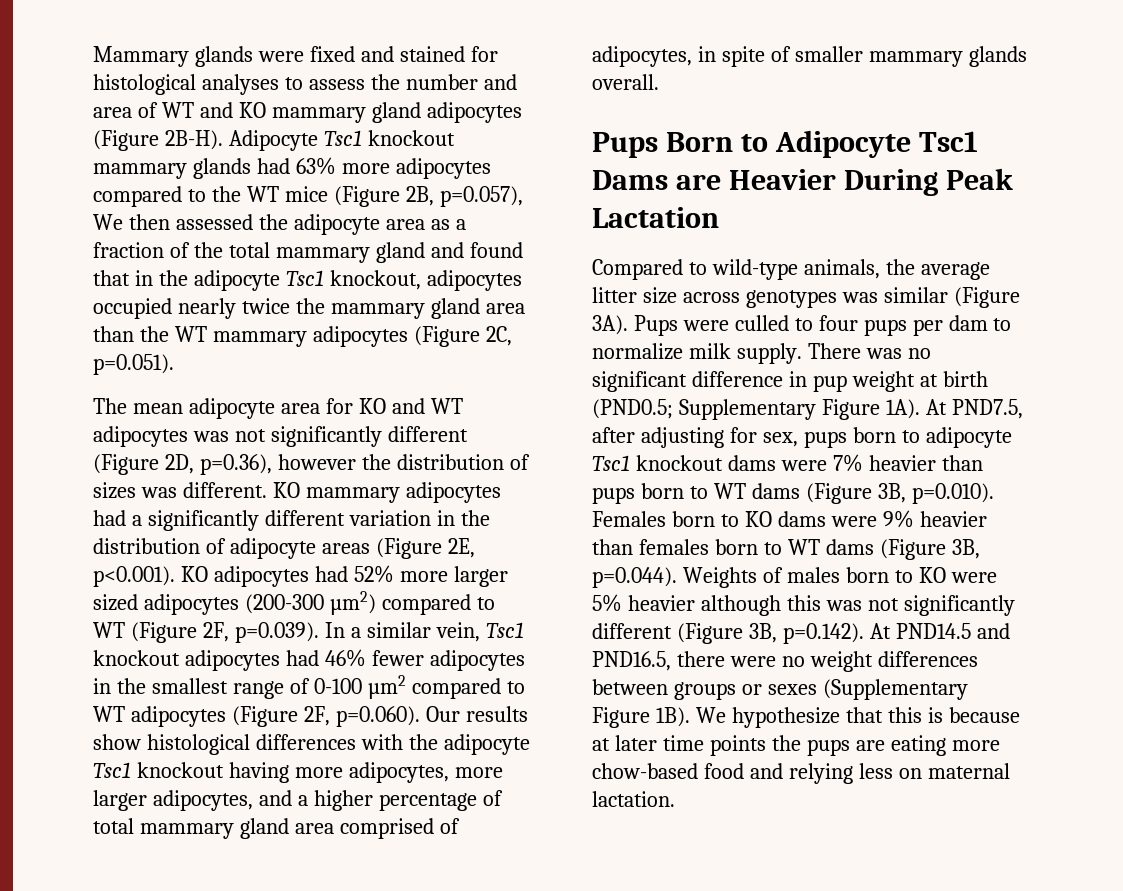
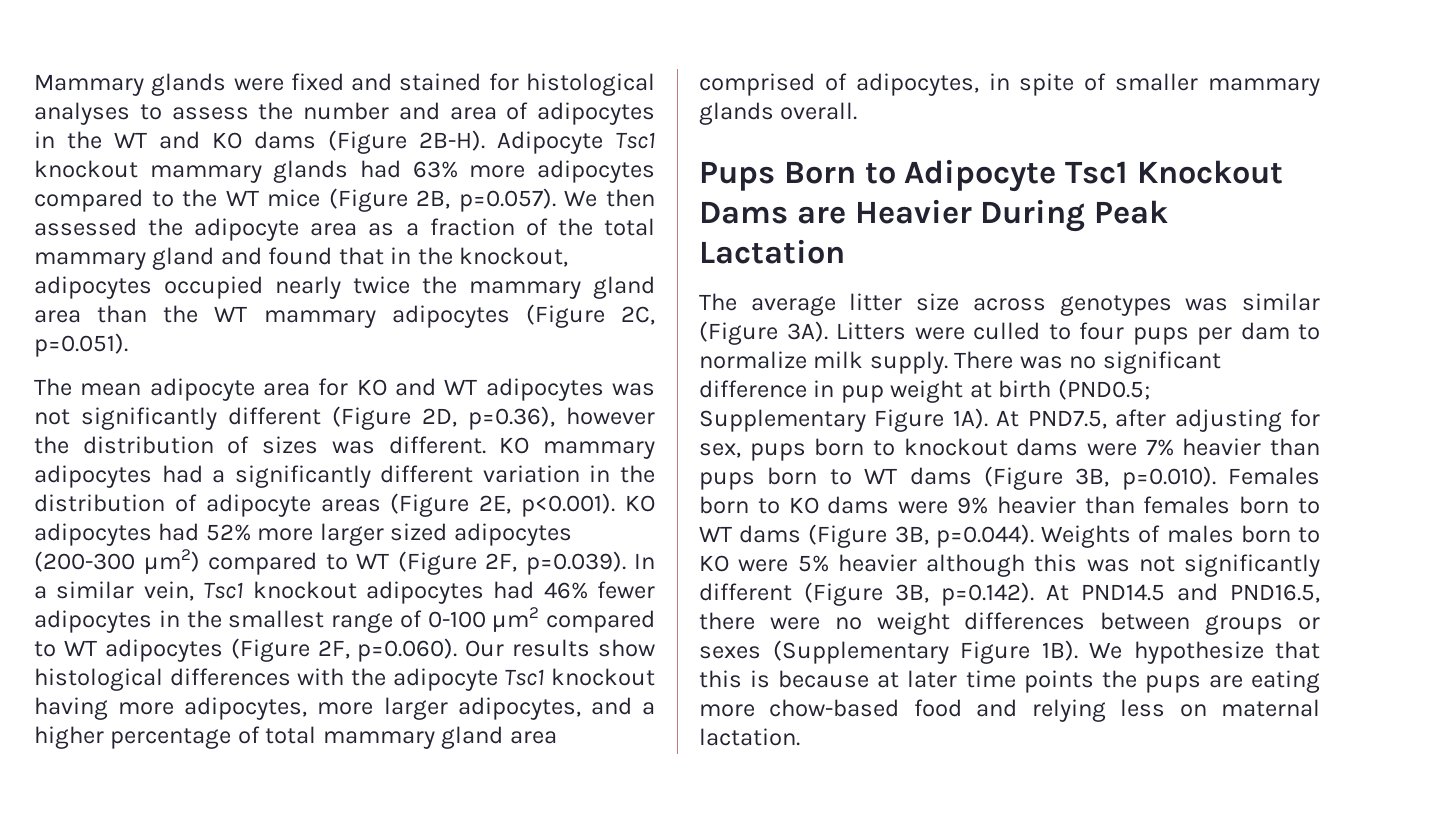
- Mammary glands were fixed and stained for histological analyses to assess the number and area of WT and KO mammary gland adipocytes (Figure 2B-H).
+ Mammary glands were fixed and stained for histological analyses to assess the number and area of adipocytes in the WT and KO dams (Figure 2B-H).
- Adipocyte Tsc1 knockout mammary glands had 63% more adipocytes compared to the WT mice (Figure 2B, p=0.057), We then assessed the adipocyte area as a fraction of the total mammary gland and found that in the adipocyte Tsc1 knockout, adipocytes occupied nearly twice the mammary gland area than the WT mammary adipocytes (Figure 2C, p=0.051).
+ Adipocyte Tsc1 knockout mammary glands had 63% more adipocytes compared to the WT mice (Figure 2B, p=0.057). We then assessed the adipocyte area as a fraction of the total mammary gland and found that in the knockout, adipocytes occupied nearly twice the mammary gland area than the WT mammary adipocytes (Figure 2C, p=0.051).
- Pups Born to Adipocyte Tsc1 Dams are Heavier During Peak Lactation
+ Pups Born to Adipocyte Tsc1 Knockout Dams are Heavier During Peak Lactation
- Compared to wild-type animals, the average litter size across genotypes was similar (Figure 3A).
+ The average litter size across genotypes was similar (Figure 3A).
- Pups were culled to four pups per dam to normalize milk supply.
+ Litters were culled to four pups per dam to normalize milk supply.
- At PND7.5, after adjusting for sex, pups born to adipocyte Tsc1 knockout dams were 7% heavier than pups born to WT dams (Figure 3B, p=0.010). Females born to KO dams were 9% heavier than females born to WT dams (Figure 3B, p=0.044). Weights of males born to KO were 5% heavier although this was not significantly different (Figure 3B, p=0.142). At PND14.5 and PND16.5, there were no weight differences between groups or sexes (Supplementary Figure 1B).
+ At PND7.5, after adjusting for sex, pups born to knockout dams were 7% heavier than pups born to WT dams (Figure 3B, p=0.010). Females born to KO dams were 9% heavier than females born to WT dams (Figure 3B, p=0.044). Weights of males born to KO were 5% heavier although this was not significantly different (Figure 3B, p=0.142). At PND14.5 and PND16.5, there were no weight differences between groups or sexes (Supplementary Figure 1B).

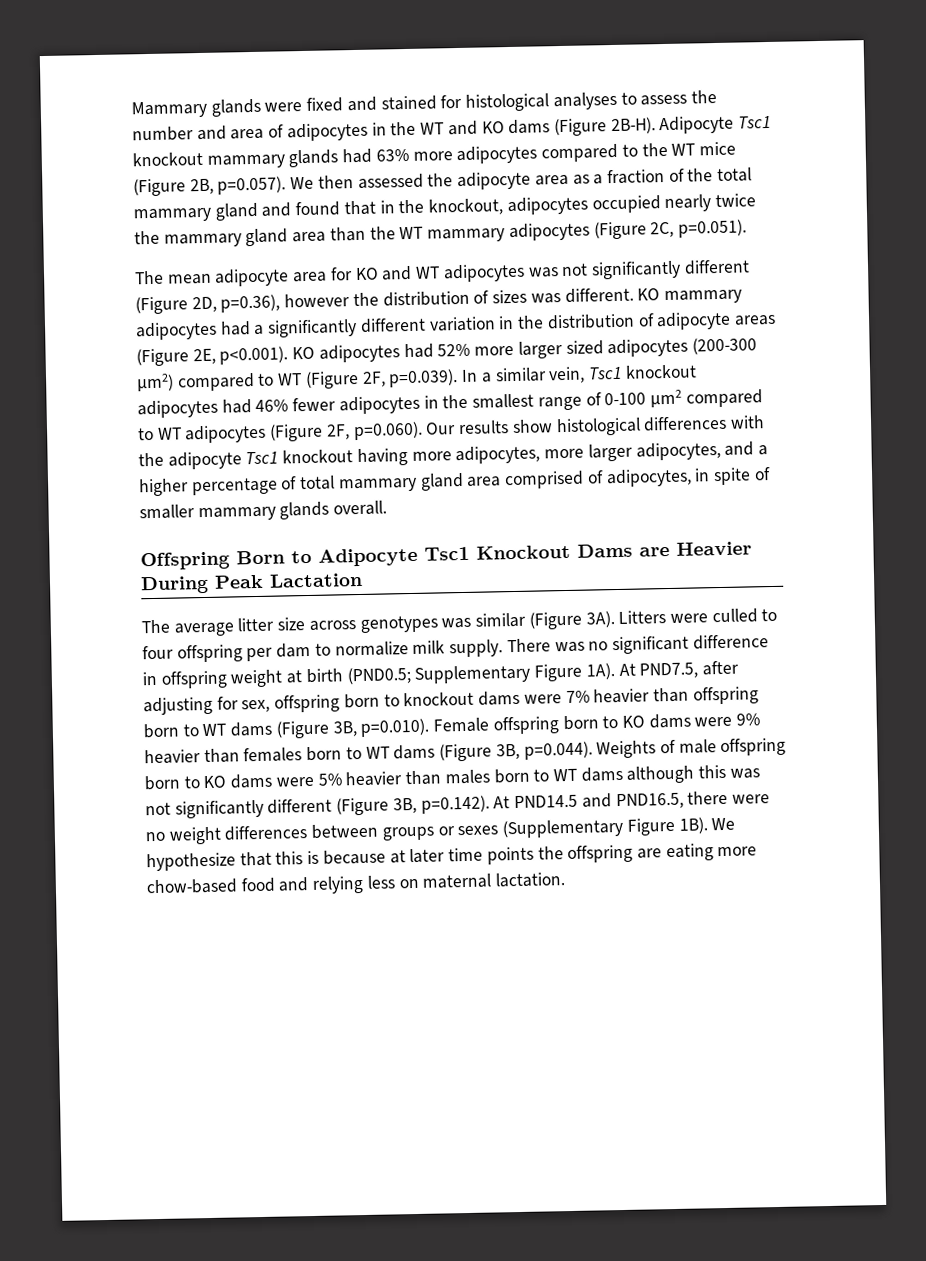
- Pups Born to Adipocyte Tsc1 Knockout Dams are Heavier During Peak Lactation
+ Offspring Born to Adipocyte Tsc1 Knockout Dams are Heavier During Peak Lactation
- Litters were culled to four pups per dam to normalize milk supply.
+ Litters were culled to four offspring per dam to normalize milk supply.
- There was no significant difference in pup weight at birth (PND0.5; Supplementary Figure 1A).
+ There was no significant difference in offspring weight at birth (PND0.5; Supplementary Figure 1A).
- At PND7.5, after adjusting for sex, pups born to knockout dams were 7% heavier than pups born to WT dams (Figure 3B, p=0.010). Females born to KO dams were 9% heavier than females born to WT dams (Figure 3B, p=0.044). Weights of males born to KO were 5% heavier although this was not significantly different (Figure 3B, p=0.142). At PND14.5 and PND16.5, there were no weight differences between groups or sexes (Supplementary Figure 1B).
+ At PND7.5, after adjusting for sex, offspring born to knockout dams were 7% heavier than offspring born to WT dams (Figure 3B, p=0.010). Female offspring born to KO dams were 9% heavier than females born to WT dams (Figure 3B, p=0.044). Weights of male offspring born to KO dams were 5% heavier than males born to WT dams although this was not significantly different (Figure 3B, p=0.142). At PND14.5 and PND16.5, there were no weight differences between groups or sexes (Supplementary Figure 1B).
- We hypothesize that this is because at later time points the pups are eating more chow-based food and relying less on maternal lactation.
+ We hypothesize that this is because at later time points the offspring are eating more chow-based food and relying less on maternal lactation.

